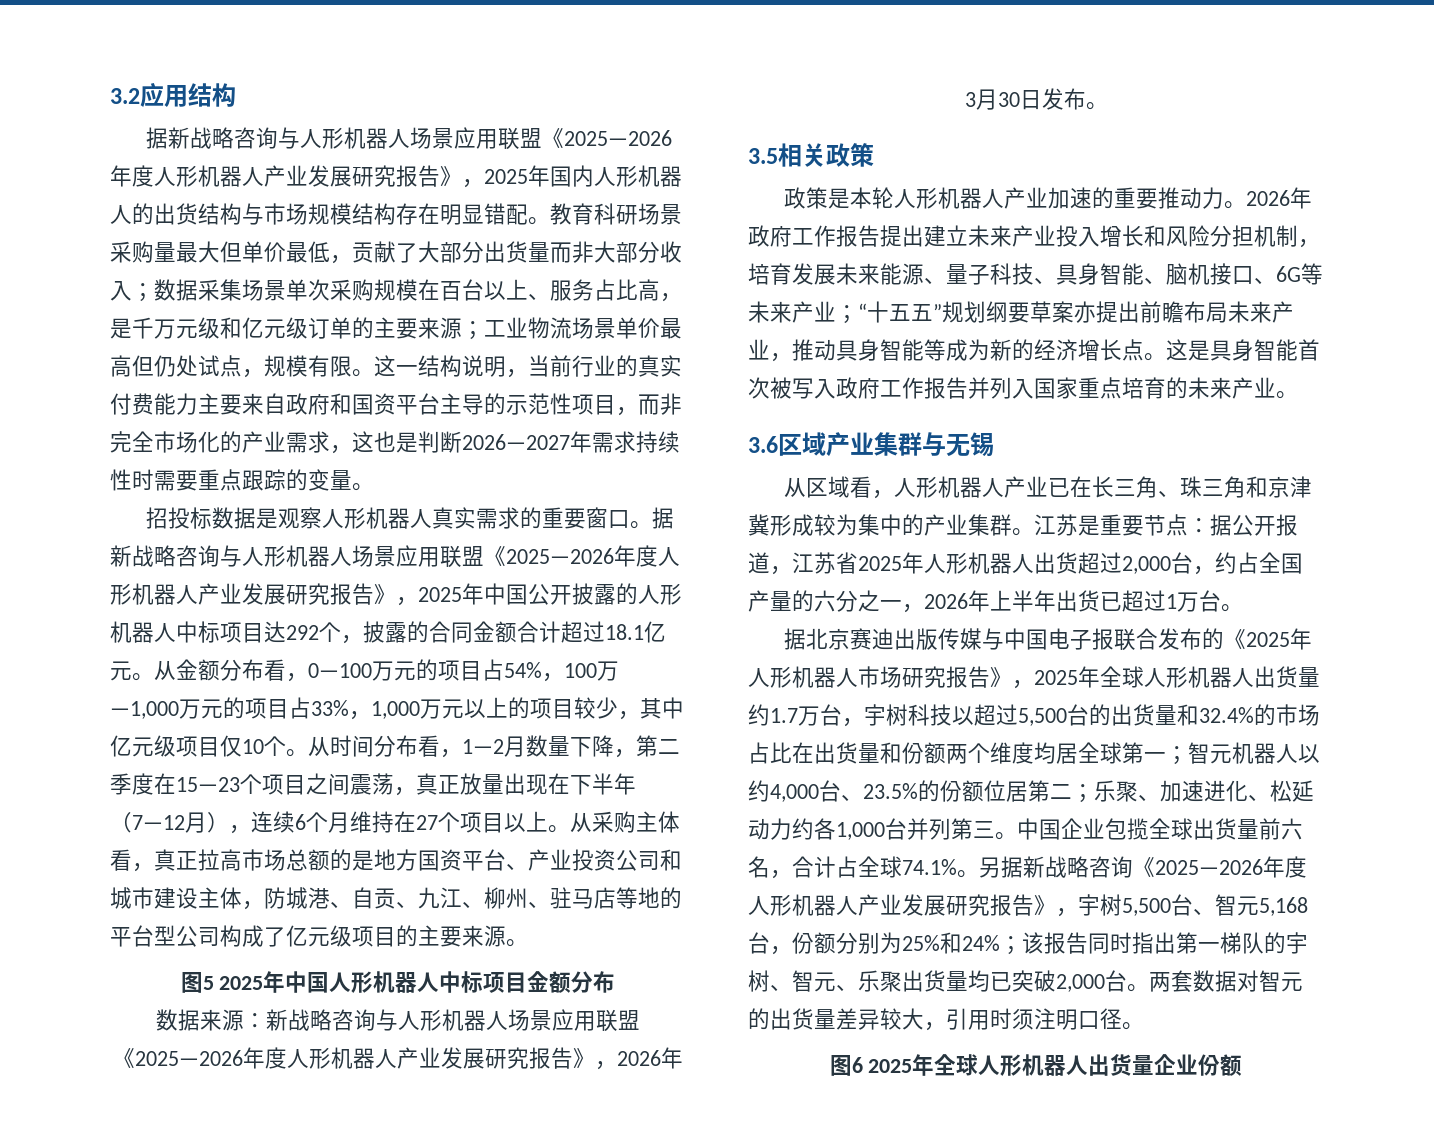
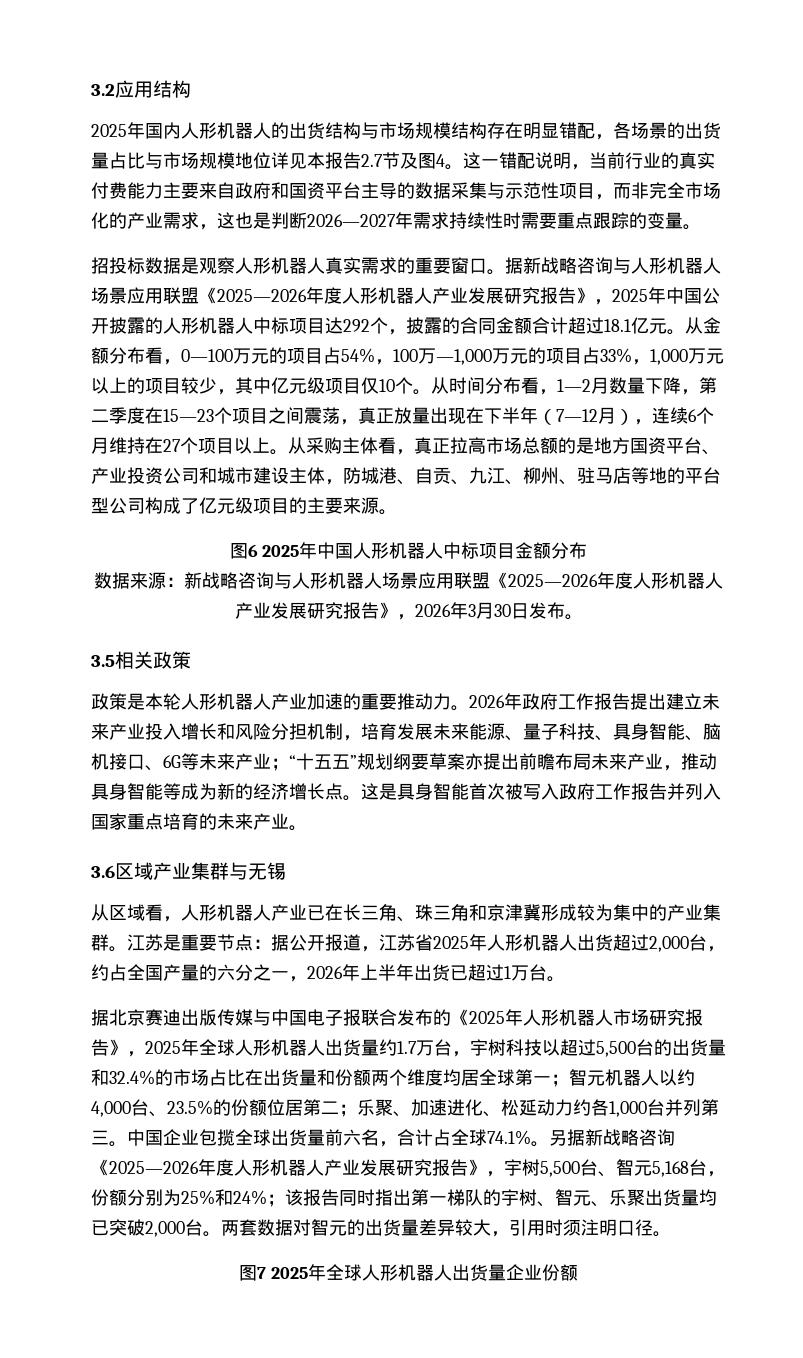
- 据新战略咨询与人形机器人场景应用联盟《2025—2026年度人形机器人产业发展研究报告》，2025年国内人形机器人的出货结构与市场规模结构存在明显错配。教育科研场景采购量最大但单价最低，贡献了大部分出货量而非大部分收入；数据采集场景单次采购规模在百台以上、服务占比高，是千万元级和亿元级订单的主要来源；工业物流场景单价最高但仍处试点，规模有限。这一结构说明，当前行业的真实付费能力主要来自政府和国资平台主导的示范性项目，而非完全市场化的产业需求，这也是判断2026—2027年需求持续性时需要重点跟踪的变量。
+ 2025年国内人形机器人的出货结构与市场规模结构存在明显错配，各场景的出货量占比与市场规模地位详见本报告2.7节及图4。这一错配说明，当前行业的真实付费能力主要来自政府和国资平台主导的数据采集与示范性项目，而非完全市场化的产业需求，这也是判断2026—2027年需求持续性时需要重点跟踪的变量。
- 图5 2025年中国人形机器人中标项目金额分布
+ 图6 2025年中国人形机器人中标项目金额分布
- 图6 2025年全球人形机器人出货量企业份额
+ 图7 2025年全球人形机器人出货量企业份额

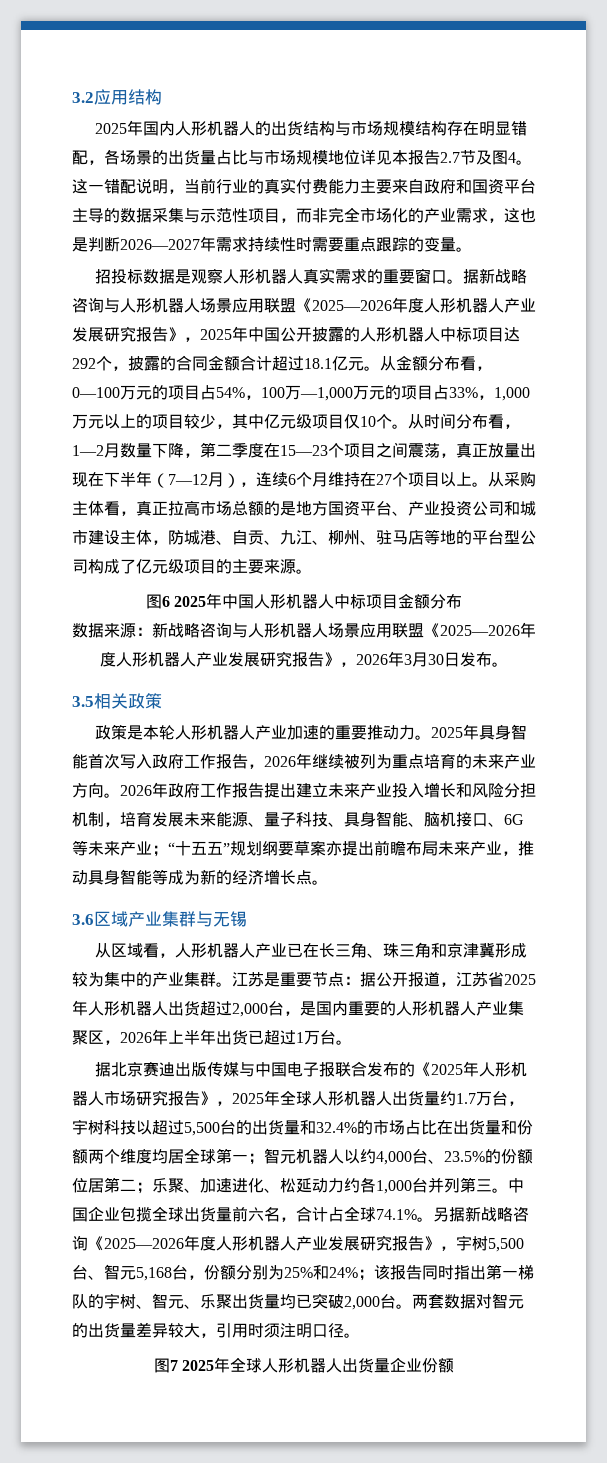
+ 2025年具身智能首次写入政府工作报告，2026年继续被列为重点培育的未来产业方向。
- 这是具身智能首次被写入政府工作报告并列入国家重点培育的未来产业。
- 江苏是重要节点：据公开报道，江苏省2025年人形机器人出货超过2,000台，约占全国产量的六分之一，2026年上半年出货已超过1万台。
+ 江苏是重要节点：据公开报道，江苏省2025年人形机器人出货超过2,000台，是国内重要的人形机器人产业集聚区，2026年上半年出货已超过1万台。

